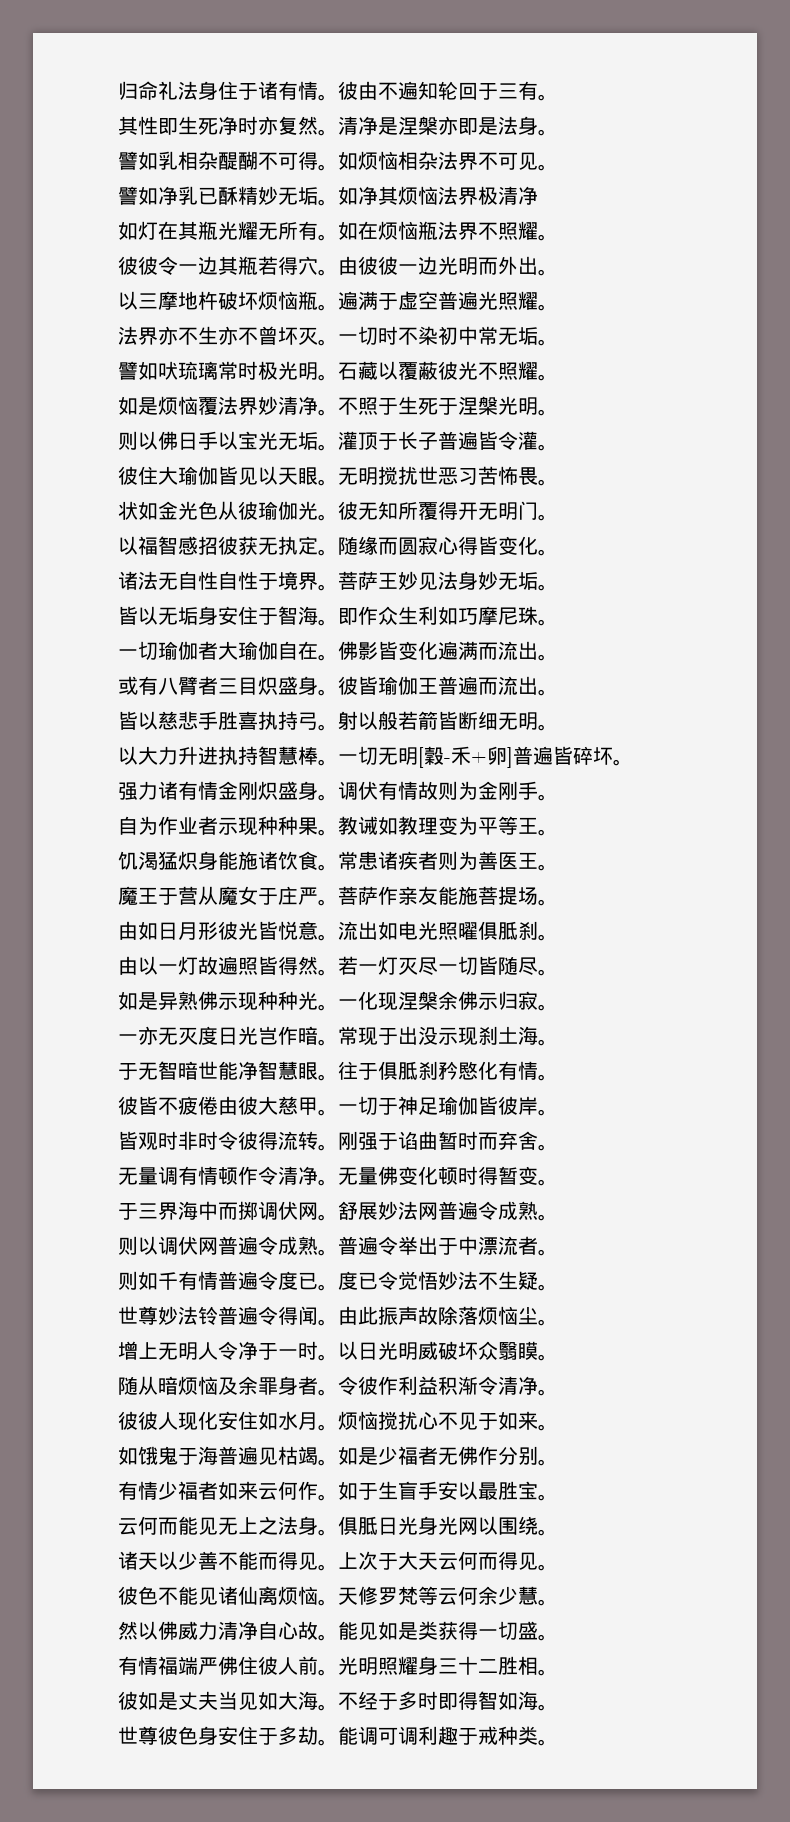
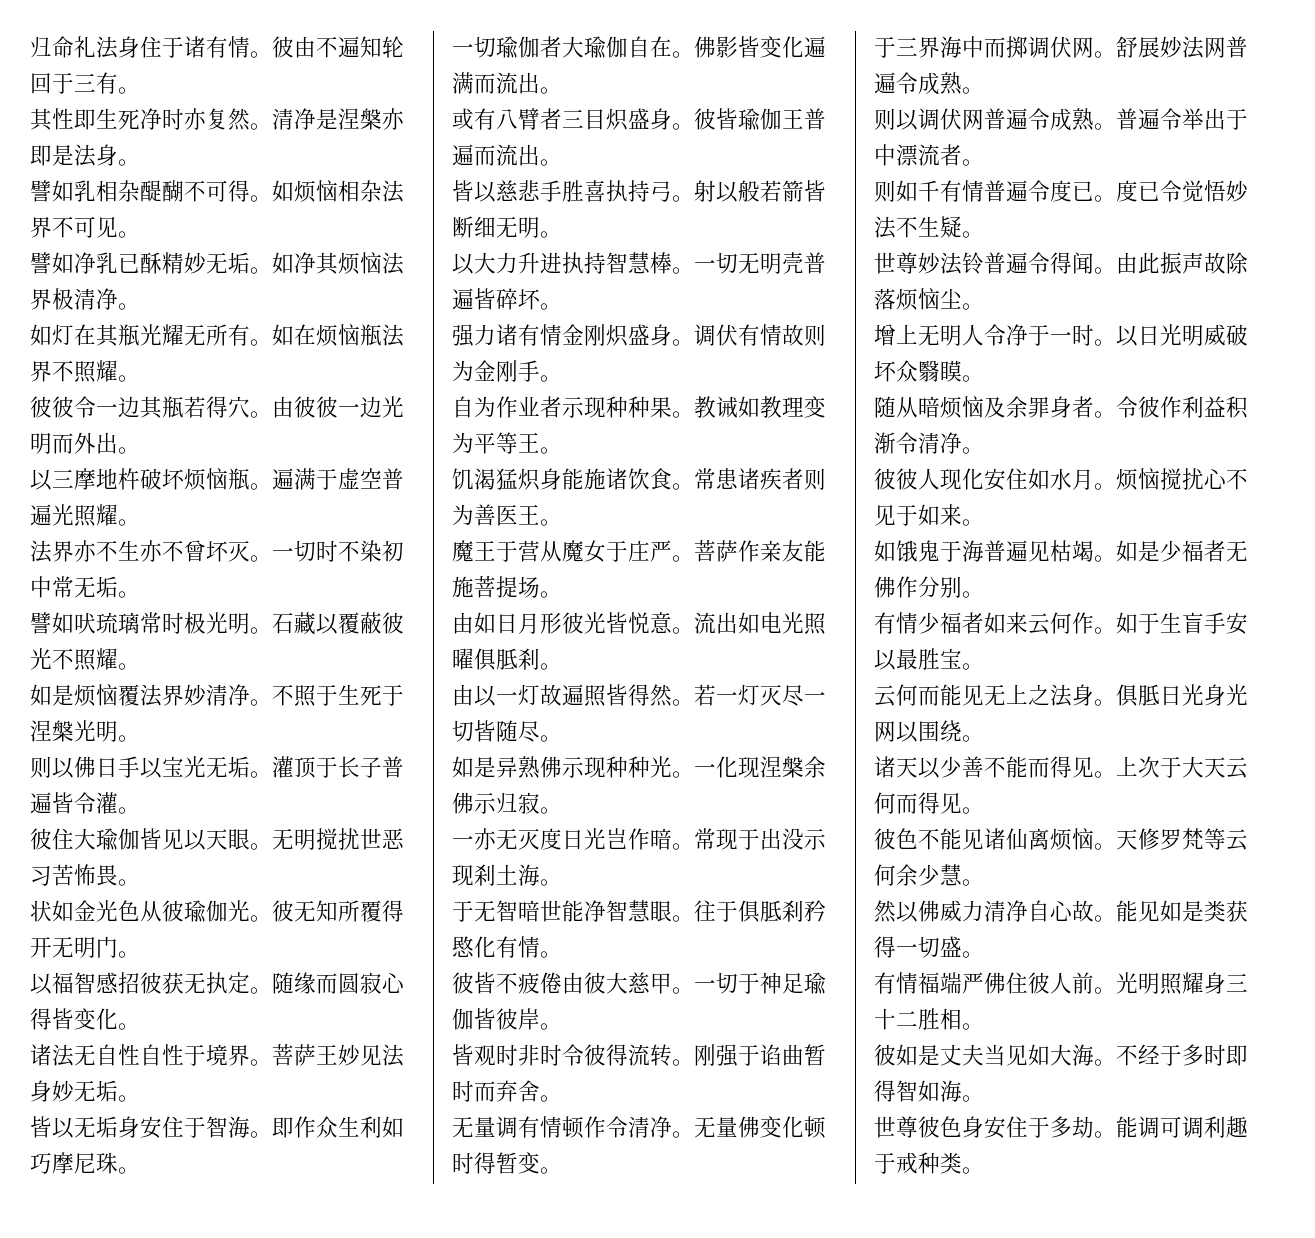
- 如净其烦恼法界极清净
+ 如净其烦恼法界极清净。
- 一切无明[穀-禾+卵]普遍皆碎坏。
+ 一切无明壳普遍皆碎坏。

